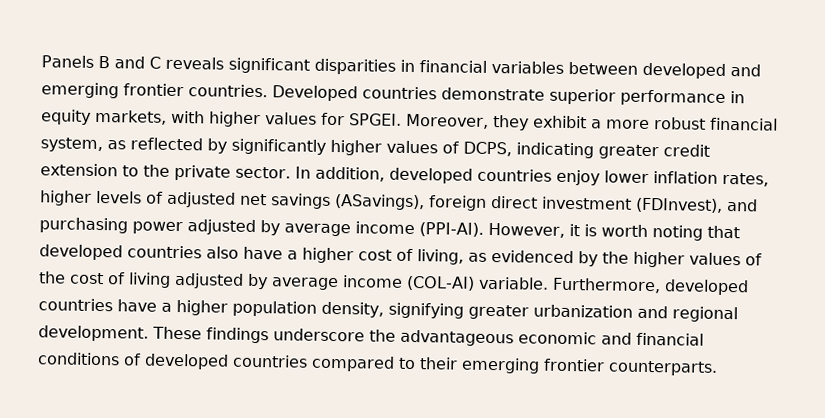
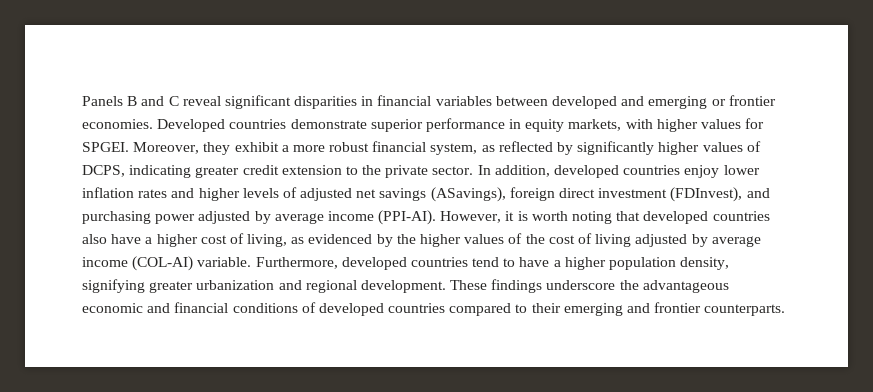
- Panels B and C reveals significant disparities in financial variables between developed and emerging frontier countries.
+ Panels B and C reveal significant disparities in financial variables between developed and emerging or frontier economies.
- In addition, developed countries enjoy lower inflation rates, higher levels of adjusted net savings (ASavings), foreign direct investment (FDInvest), and purchasing power adjusted by average income (PPI-AI).
+ In addition, developed countries enjoy lower inflation rates and higher levels of adjusted net savings (ASavings), foreign direct investment (FDInvest), and purchasing power adjusted by average income (PPI-AI).
- Furthermore, developed countries have a higher population density, signifying greater urbanization and regional development.
+ Furthermore, developed countries tend to have a higher population density, signifying greater urbanization and regional development.
- These findings underscore the advantageous economic and financial conditions of developed countries compared to their emerging frontier counterparts.
+ These findings underscore the advantageous economic and financial conditions of developed countries compared to their emerging and frontier counterparts.

